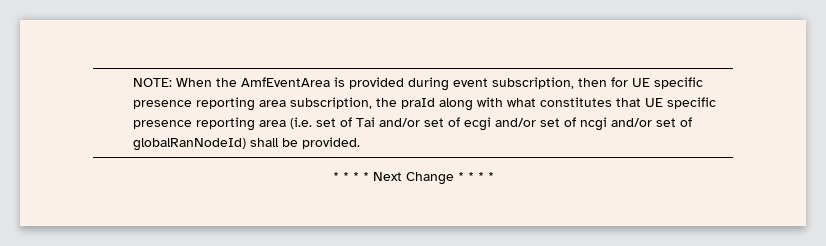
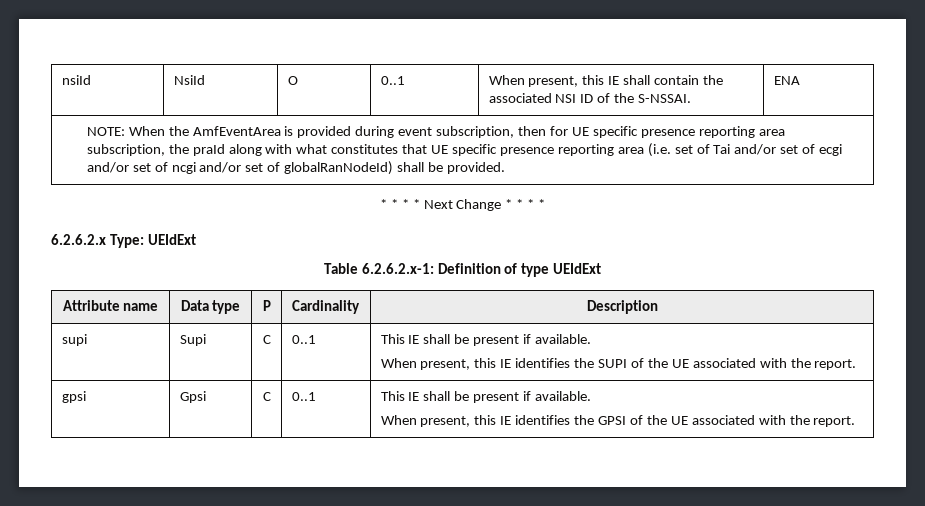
+ nsiId | NsiId | O | 0..1 | When present, this IE shall contain the associated NSI ID of the S-NSSAI. | ENA
+ 6.2.6.2.x Type: UEIdExt
+ Table 6.2.6.2.x-1: Definition of type UEIdExt
+ Attribute name | Data type | P | Cardinality | Description
+ supi | Supi | C | 0..1 | This IE shall be present if available.
+ When present, this IE identifies the SUPI of the UE associated with the report.
+ gpsi | Gpsi | C | 0..1 | This IE shall be present if available.
+ When present, this IE identifies the GPSI of the UE associated with the report.

